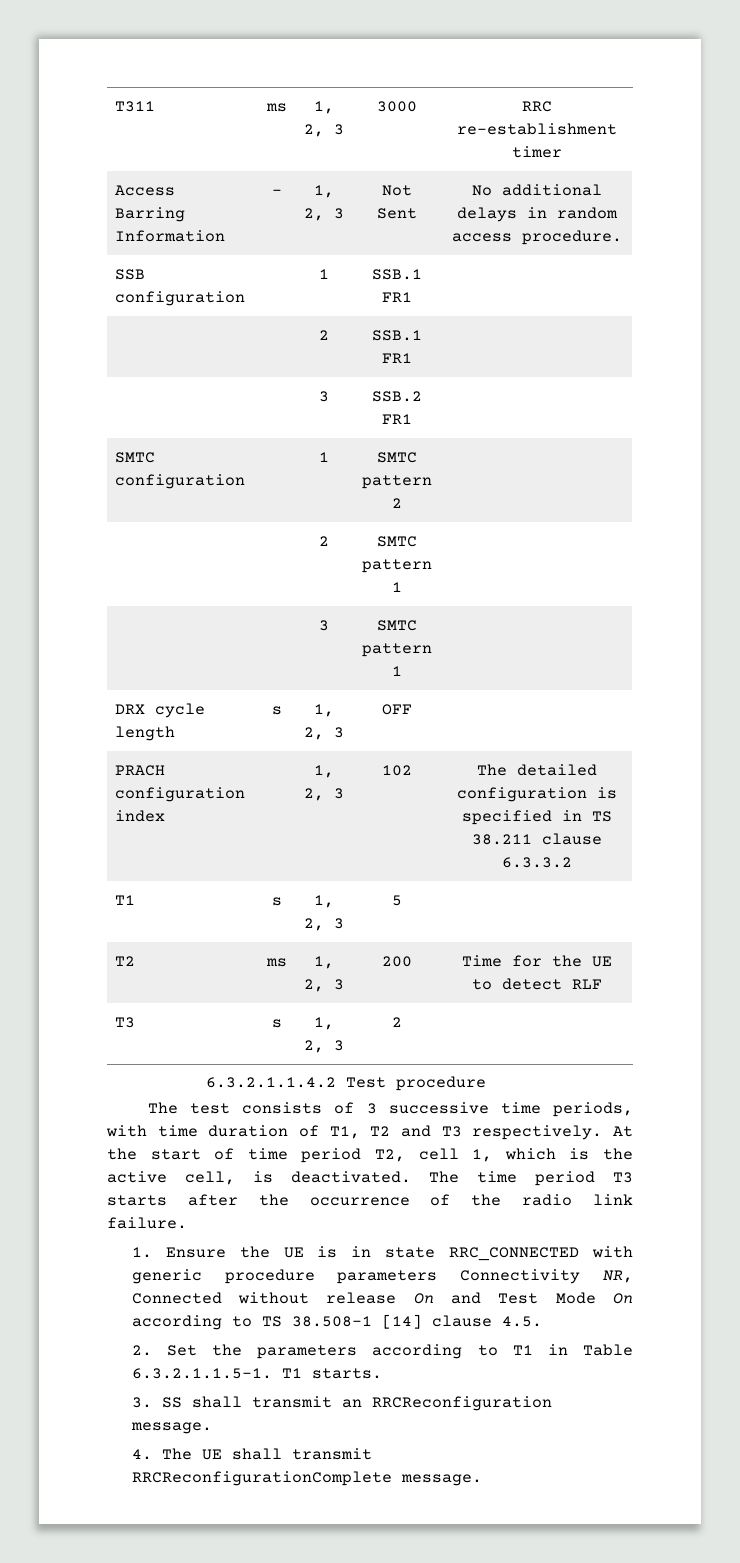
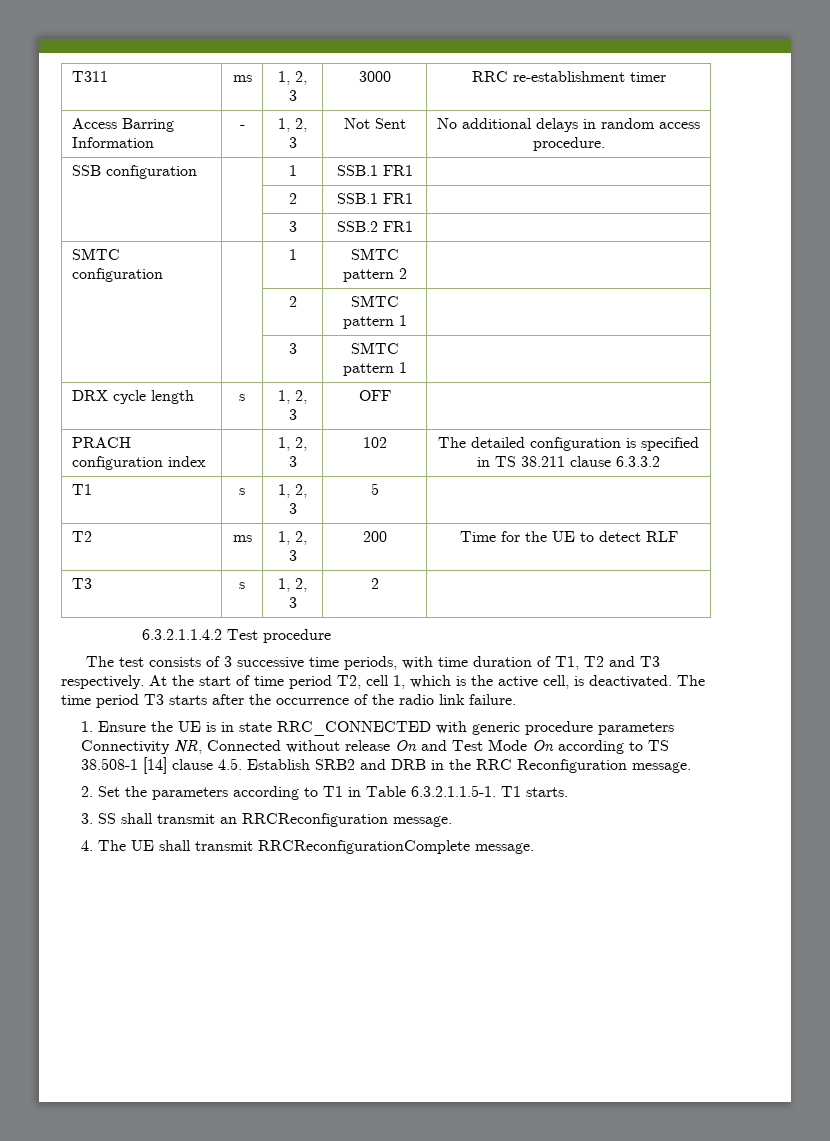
- 1. Ensure the UE is in state RRC_CONNECTED with generic procedure parameters Connectivity NR, Connected without release On and Test Mode On according to TS 38.508-1 [14] clause 4.5.
+ 1. Ensure the UE is in state RRC_CONNECTED with generic procedure parameters Connectivity NR, Connected without release On and Test Mode On according to TS 38.508-1 [14] clause 4.5. Establish SRB2 and DRB in the RRC Reconfiguration message.

